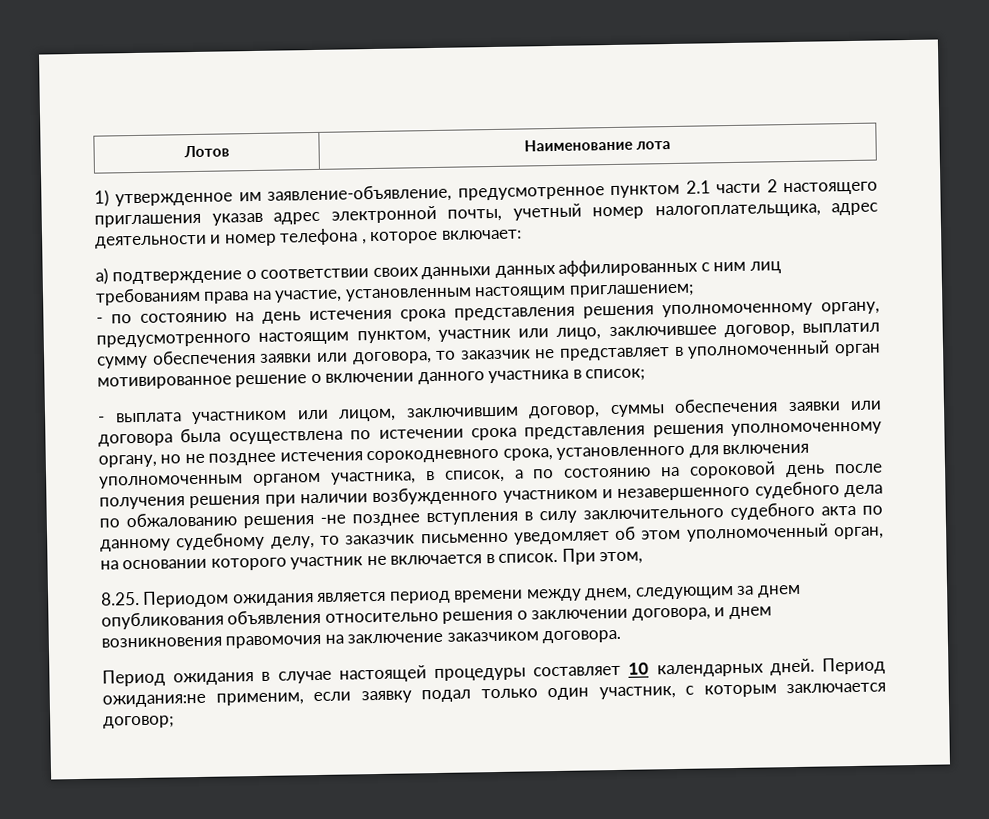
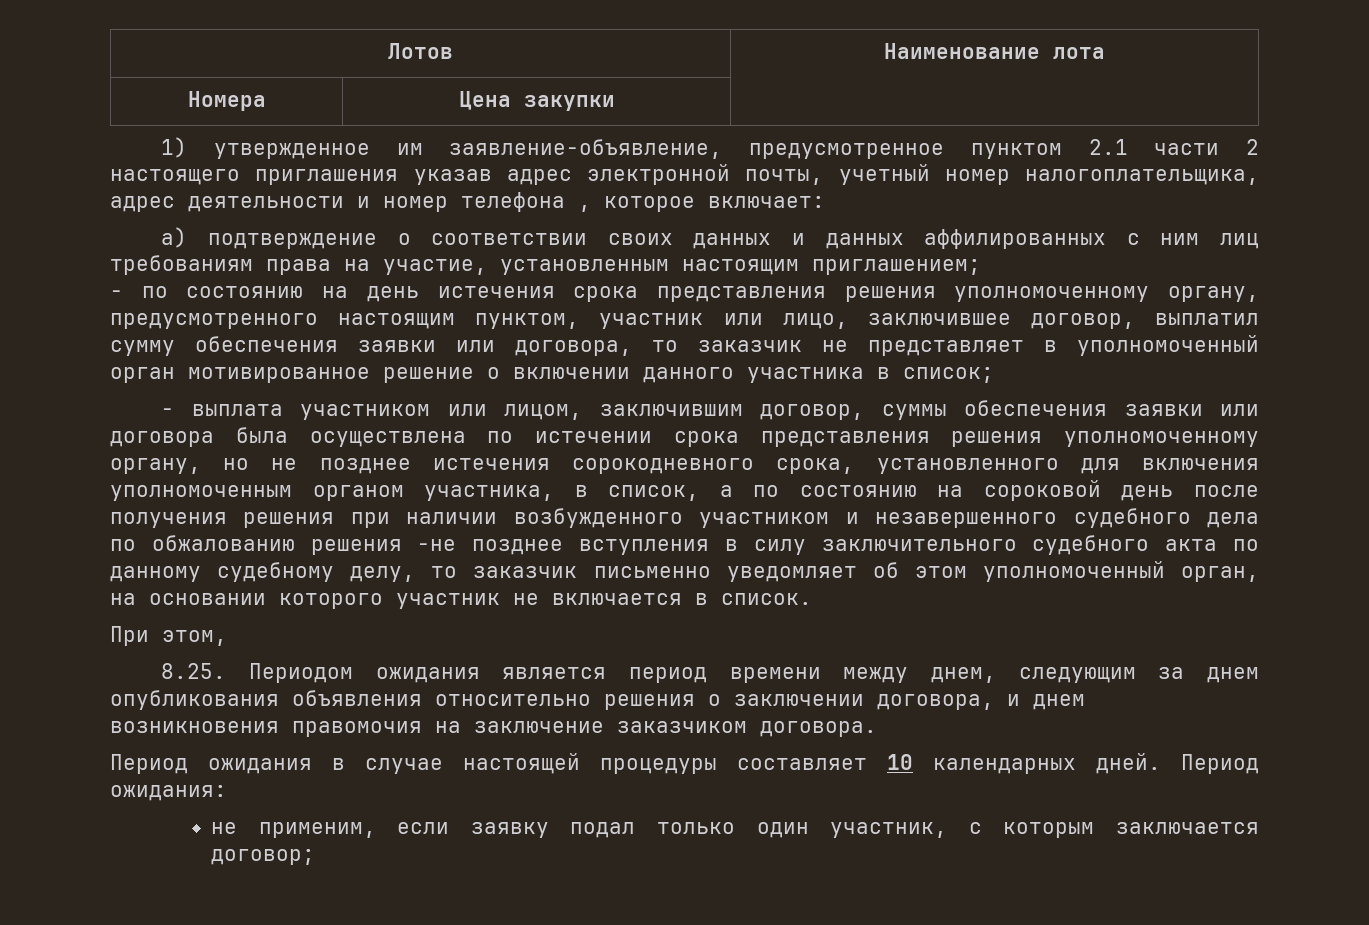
+ Номера | Цена закупки |
- а) подтверждение о соответствии своих данныхи данных аффилированных с ним лиц требованиям права на участие, установленным настоящим приглашением;
+ а) подтверждение о соответствии своих данных и данных аффилированных с ним лиц требованиям права на участие, установленным настоящим приглашением;
- - выплата участником или лицом, заключившим договор, суммы обеспечения заявки или договора была осуществлена по истечении срока представления решения уполномоченному органу, но не позднее истечения сорокодневного срока, установленного для включения уполномоченным органом участника, в список, а по состоянию на сороковой день после получения решения при наличии возбужденного участником и незавершенного судебного дела по обжалованию решения -не позднее вступления в силу заключительного судебного акта по данному судебному делу, то заказчик письменно уведомляет об этом уполномоченный орган, на основании которого участник не включается в список. При этом,
+ - выплата участником или лицом, заключившим договор, суммы обеспечения заявки или договора была осуществлена по истечении срока представления решения уполномоченному органу, но не позднее истечения сорокодневного срока, установленного для включения уполномоченным органом участника, в список, а по состоянию на сороковой день после получения решения при наличии возбужденного участником и незавершенного судебного дела по обжалованию решения -не позднее вступления в силу заключительного судебного акта по данному судебному делу, то заказчик письменно уведомляет об этом уполномоченный орган, на основании которого участник не включается в список.
+ При этом,
- Период ожидания:не применим, если заявку подал только один участник, с которым заключается договор;
+ Период ожидания:
+ не применим, если заявку подал только один участник, с которым заключается договор;

